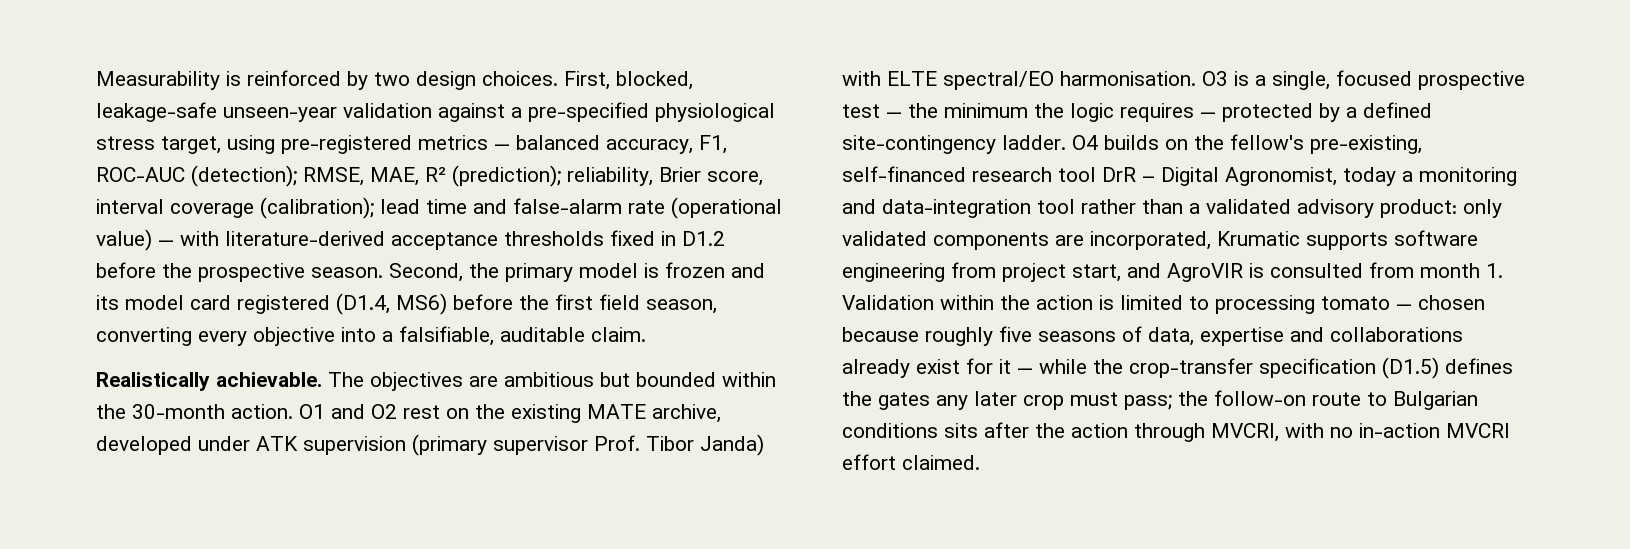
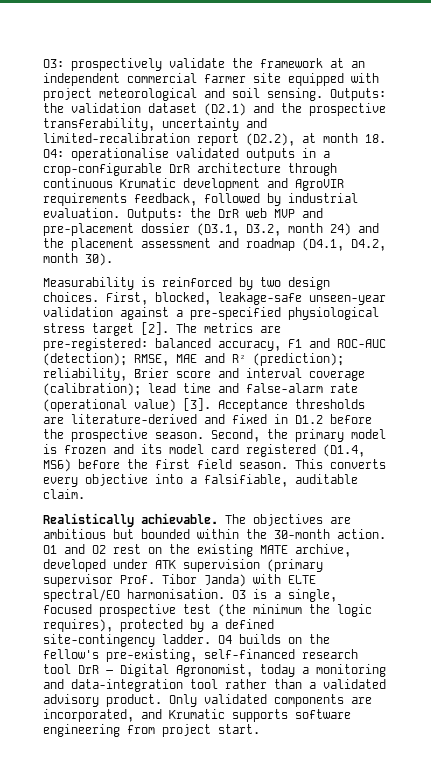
+ O3: prospectively validate the framework at an independent commercial farmer site equipped with project meteorological and soil sensing. Outputs: the validation dataset (D2.1) and the prospective transferability, uncertainty and limited-recalibration report (D2.2), at month 18. O4: operationalise validated outputs in a crop-configurable DrR architecture through continuous Krumatic development and AgroVIR requirements feedback, followed by industrial evaluation. Outputs: the DrR web MVP and pre-placement dossier (D3.1, D3.2, month 24) and the placement assessment and roadmap (D4.1, D4.2, month 30).
- First, blocked, leakage-safe unseen-year validation against a pre-specified physiological stress target, using pre-registered metrics — balanced accuracy, F1, ROC-AUC (detection); RMSE, MAE, R² (prediction); reliability, Brier score, interval coverage (calibration); lead time and false-alarm rate (operational value) — with literature-derived acceptance thresholds fixed in D1.2 before the prospective season.
+ First, blocked, leakage-safe unseen-year validation against a pre-specified physiological stress target [2]. The metrics are pre-registered: balanced accuracy, F1 and ROC-AUC (detection); RMSE, MAE and R² (prediction); reliability, Brier score and interval coverage (calibration); lead time and false-alarm rate (operational value) [3]. Acceptance thresholds are literature-derived and fixed in D1.2 before the prospective season.
- Second, the primary model is frozen and its model card registered (D1.4, MS6) before the first field season, converting every objective into a falsifiable, auditable claim.
+ Second, the primary model is frozen and its model card registered (D1.4, MS6) before the first field season. This converts every objective into a falsifiable, auditable claim.
- O3 is a single, focused prospective test — the minimum the logic requires — protected by a defined site-contingency ladder.
+ O3 is a single, focused prospective test (the minimum the logic requires), protected by a defined site-contingency ladder.
- O4 builds on the fellow's pre-existing, self-financed research tool DrR – Digital Agronomist, today a monitoring and data-integration tool rather than a validated advisory product: only validated components are incorporated, Krumatic supports software engineering from project start, and AgroVIR is consulted from month 1. Validation within the action is limited to processing tomato — chosen because roughly five seasons of data, expertise and collaborations already exist for it — while the crop-transfer specification (D1.5) defines the gates any later crop must pass; the follow-on route to Bulgarian conditions sits after the action through MVCRI, with no in-action MVCRI effort claimed.
+ O4 builds on the fellow's pre-existing, self-financed research tool DrR – Digital Agronomist, today a monitoring and data-integration tool rather than a validated advisory product. Only validated components are incorporated, and Krumatic supports software engineering from project start.

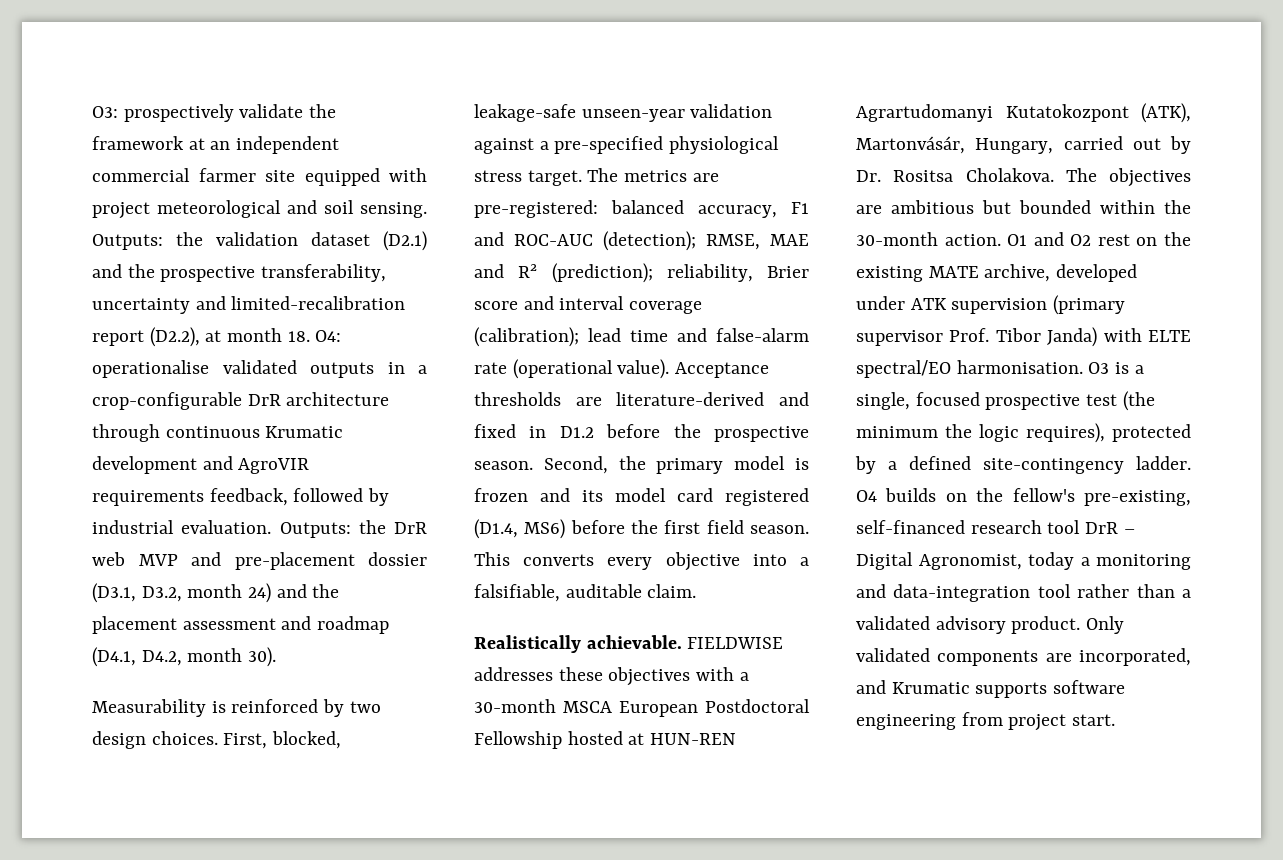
- First, blocked, leakage-safe unseen-year validation against a pre-specified physiological stress target [2].
+ First, blocked, leakage-safe unseen-year validation against a pre-specified physiological stress target.
- The metrics are pre-registered: balanced accuracy, F1 and ROC-AUC (detection); RMSE, MAE and R² (prediction); reliability, Brier score and interval coverage (calibration); lead time and false-alarm rate (operational value) [3].
+ The metrics are pre-registered: balanced accuracy, F1 and ROC-AUC (detection); RMSE, MAE and R² (prediction); reliability, Brier score and interval coverage (calibration); lead time and false-alarm rate (operational value).
+ FIELDWISE addresses these objectives with a 30-month MSCA European Postdoctoral Fellowship hosted at HUN-REN Agrartudomanyi Kutatokozpont (ATK), Martonvásár, Hungary, carried out by Dr. Rositsa Cholakova.

